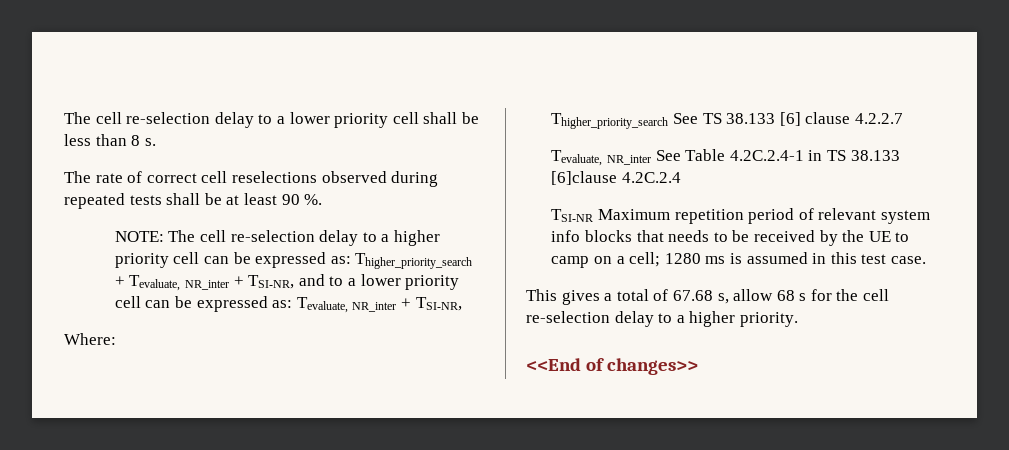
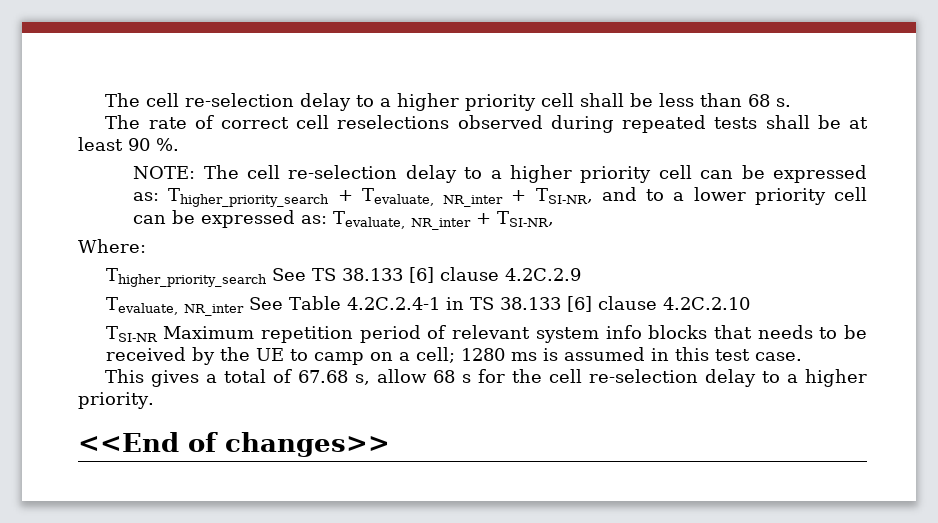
- The cell re-selection delay to a lower priority cell shall be less than 8 s.
+ The cell re-selection delay to a higher priority cell shall be less than 68 s.
- Thigher_priority_search See TS 38.133 [6] clause 4.2.2.7
+ Thigher_priority_search See TS 38.133 [6] clause 4.2C.2.9
- Tevaluate, NR_inter See Table 4.2C.2.4-1 in TS 38.133 [6]clause 4.2C.2.4
+ Tevaluate, NR_inter See Table 4.2C.2.4-1 in TS 38.133 [6] clause 4.2C.2.10

